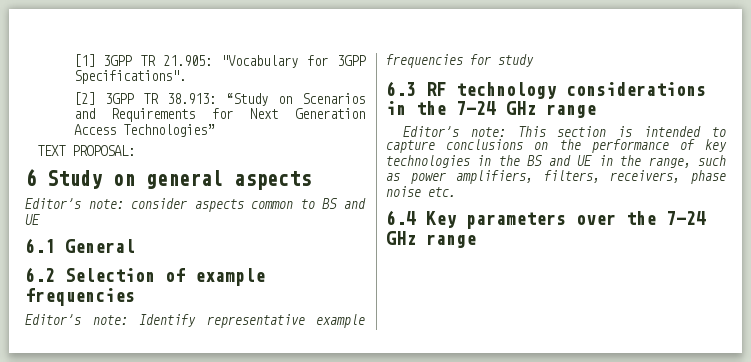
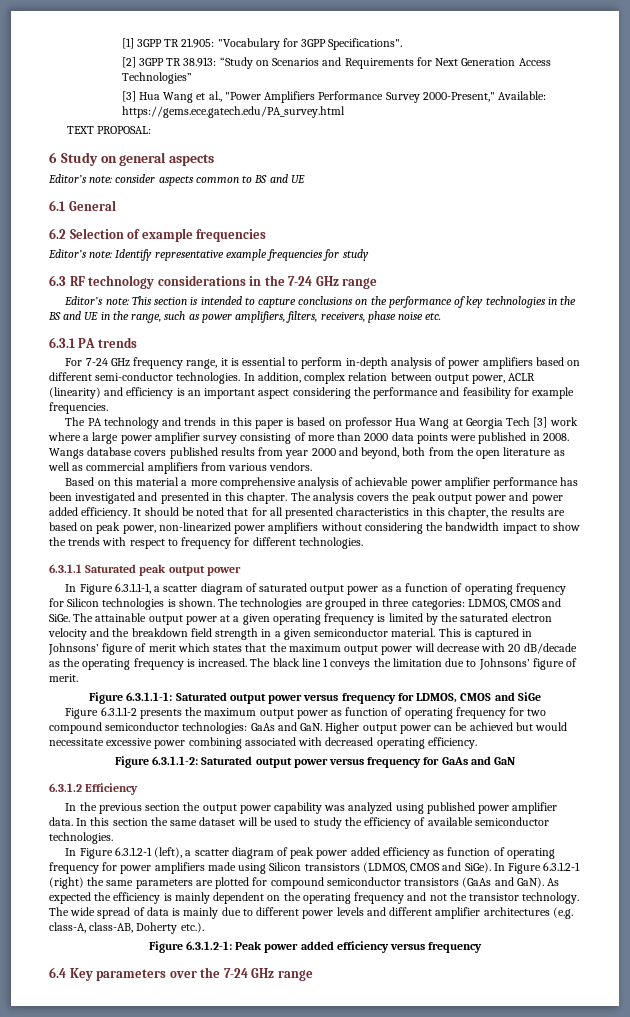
+ [3] Hua Wang et al., "Power Amplifiers Performance Survey 2000-Present," Available: https://gems.ece.gatech.edu/PA_survey.html
+ 6.3.1 PA trends
+ For 7-24 GHz frequency range, it is essential to perform in-depth analysis of power amplifiers based on different semi-conductor technologies. In addition, complex relation between output power, ACLR (linearity) and efficiency is an important aspect considering the performance and feasibility for example frequencies.
+ The PA technology and trends in this paper is based on professor Hua Wang at Georgia Tech [3] work where a large power amplifier survey consisting of more than 2000 data points were published in 2008. Wangs database covers published results from year 2000 and beyond, both from the open literature as well as commercial amplifiers from various vendors.
+ Based on this material a more comprehensive analysis of achievable power amplifier performance has been investigated and presented in this chapter. The analysis covers the peak output power and power added efficiency. It should be noted that for all presented characteristics in this chapter, the results are based on peak power, non-linearized power amplifiers without considering the bandwidth impact to show the trends with respect to frequency for different technologies.
+ 6.3.1.1 Saturated peak output power
+ In Figure 6.3.1.1-1, a scatter diagram of saturated output power as a function of operating frequency for Silicon technologies is shown. The technologies are grouped in three categories: LDMOS, CMOS and SiGe. The attainable output power at a given operating frequency is limited by the saturated electron velocity and the breakdown field strength in a given semiconductor material. This is captured in Johnsons’ figure of merit which states that the maximum output power will decrease with 20 dB/decade as the operating frequency is increased. The black line 1 conveys the limitation due to Johnsons’ figure of merit.
+ Figure 6.3.1.1-1: Saturated output power versus frequency for LDMOS, CMOS and SiGe
+ Figure 6.3.1.1-2 presents the maximum output power as function of operating frequency for two compound semiconductor technologies: GaAs and GaN. Higher output power can be achieved but would necessitate excessive power combining associated with decreased operating efficiency.
+ Figure 6.3.1.1-2: Saturated output power versus frequency for GaAs and GaN
+ 6.3.1.2 Efficiency
+ In the previous section the output power capability was analyzed using published power amplifier data. In this section the same dataset will be used to study the efficiency of available semiconductor technologies.
+ In Figure 6.3.1.2-1 (left), a scatter diagram of peak power added efficiency as function of operating frequency for power amplifiers made using Silicon transistors (LDMOS, CMOS and SiGe). In Figure 6.3.1.2-1 (right) the same parameters are plotted for compound semiconductor transistors (GaAs and GaN). As expected the efficiency is mainly dependent on the operating frequency and not the transistor technology. The wide spread of data is mainly due to different power levels and different amplifier architectures (e.g. class-A, class-AB, Doherty etc.).
+ Figure 6.3.1.2-1: Peak power added efficiency versus frequency

